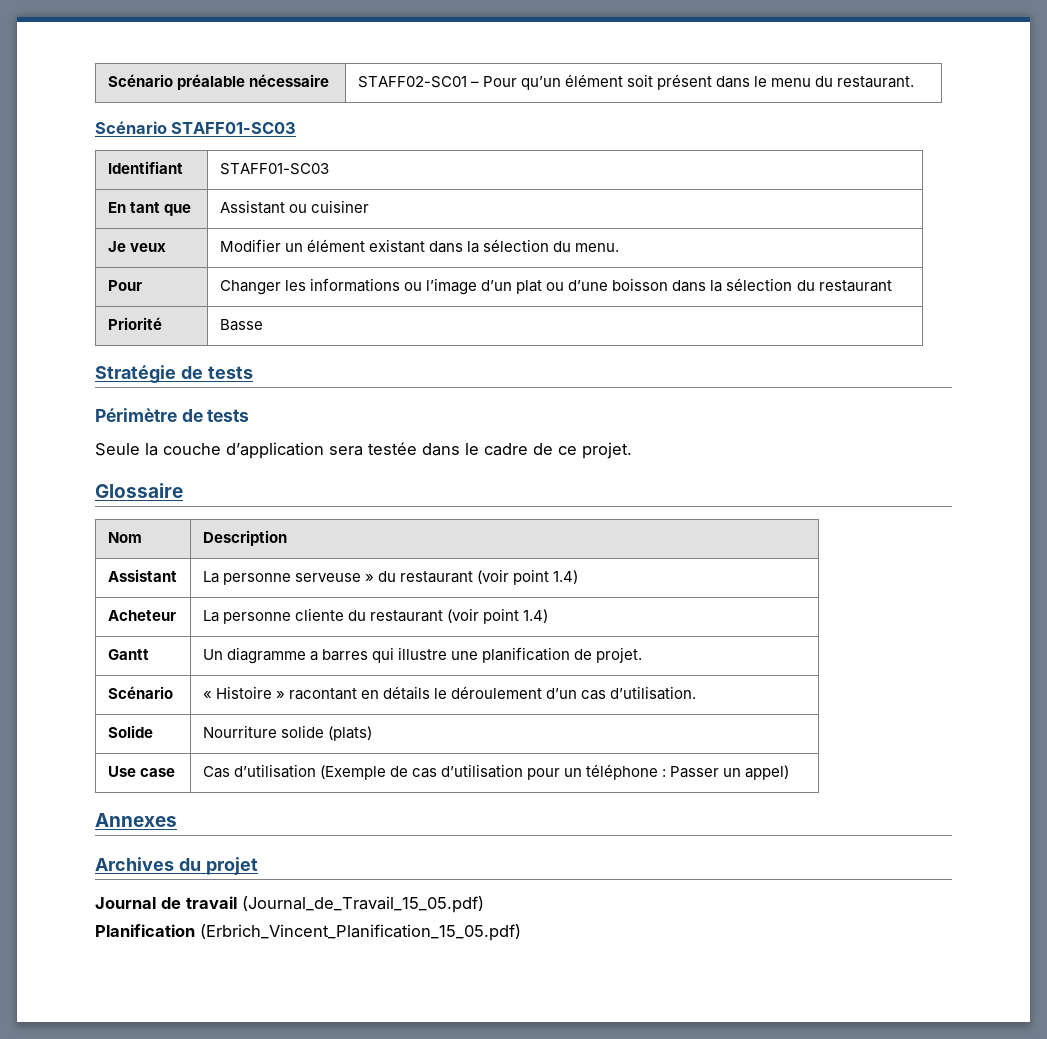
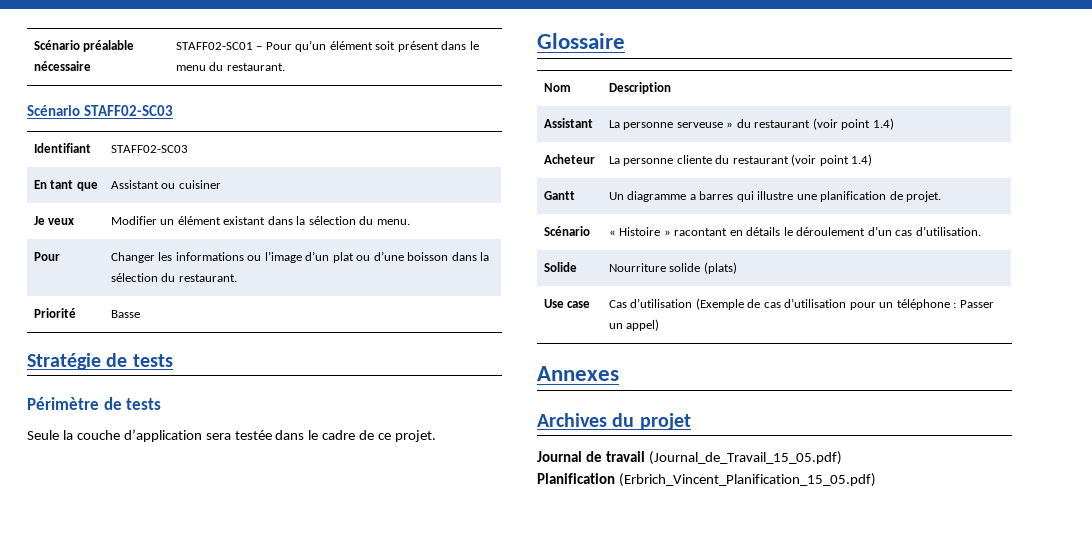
- Scénario STAFF01-SC03
+ Scénario STAFF02-SC03
- Identifiant | STAFF01-SC03
+ Identifiant | STAFF02-SC03
- Pour | Changer les informations ou l’image d’un plat ou d’une boisson dans la sélection du restaurant
+ Pour | Changer les informations ou l’image d’un plat ou d’une boisson dans la sélection du restaurant.

